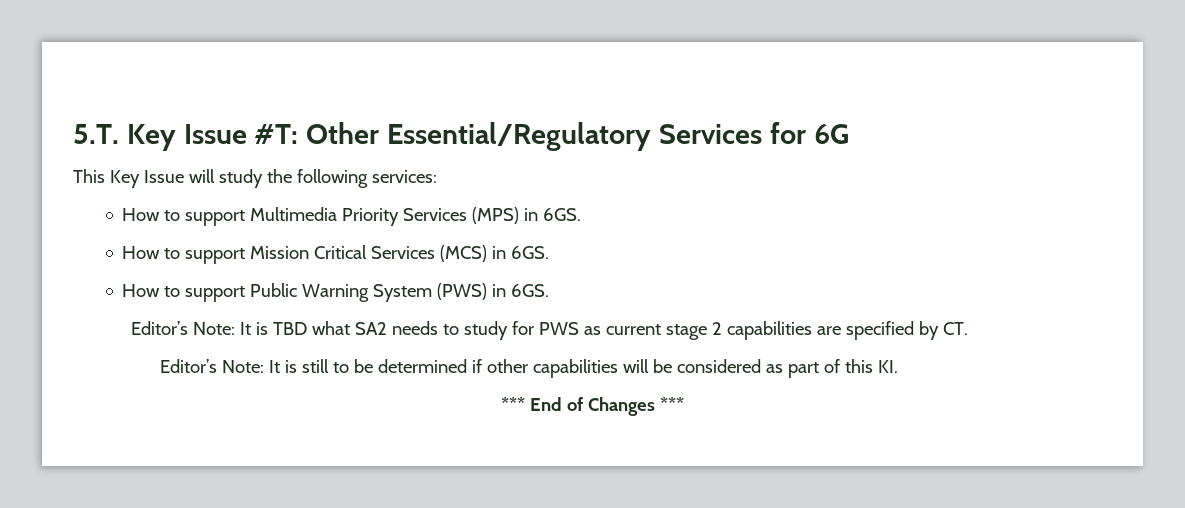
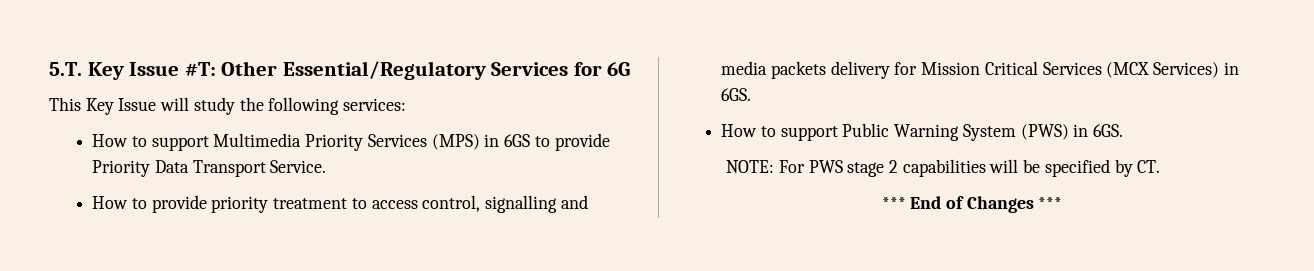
- How to support Multimedia Priority Services (MPS) in 6GS.
- How to support Mission Critical Services (MCS) in 6GS.
+ How to support Multimedia Priority Services (MPS) in 6GS to provide Priority Data Transport Service.
+ How to provide priority treatment to access control, signalling and media packets delivery for Mission Critical Services (MCX Services) in 6GS.
- Editor’s Note: It is TBD what SA2 needs to study for PWS as current stage 2 capabilities are specified by CT.
+ NOTE: For PWS stage 2 capabilities will be specified by CT.
- Editor’s Note: It is still to be determined if other capabilities will be considered as part of this KI.

